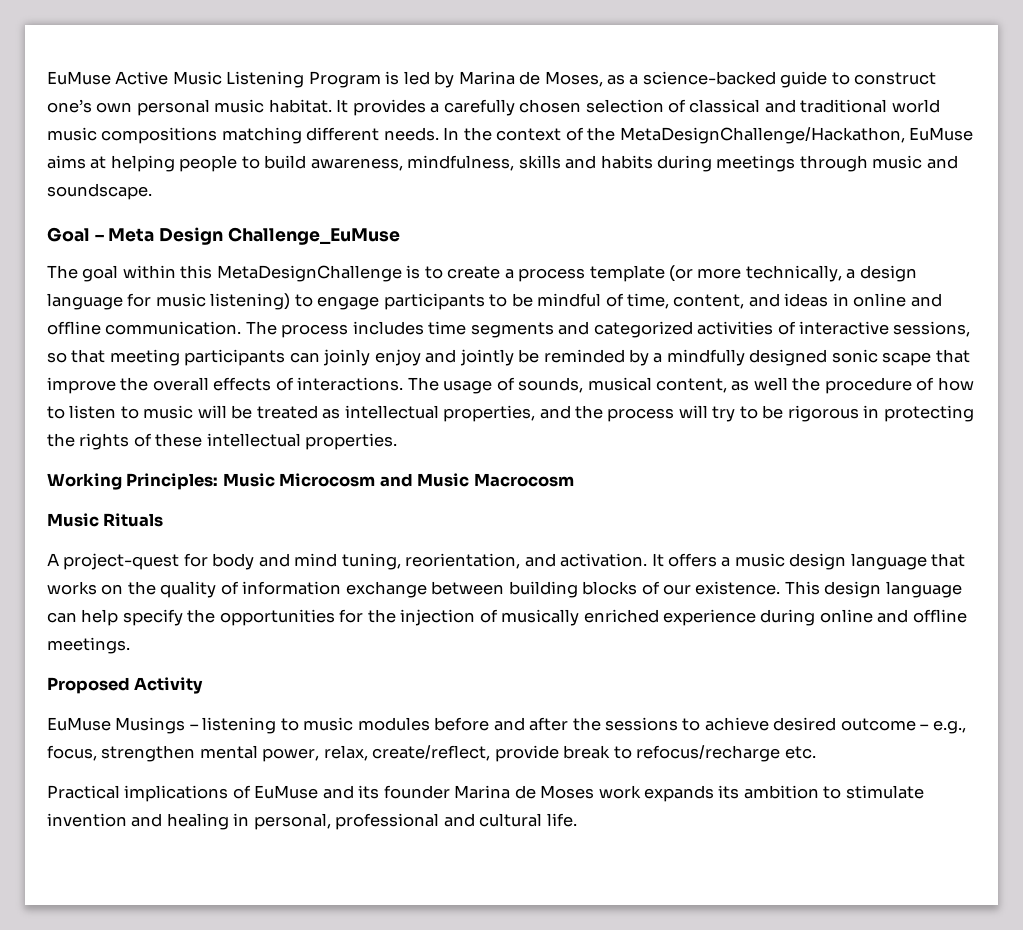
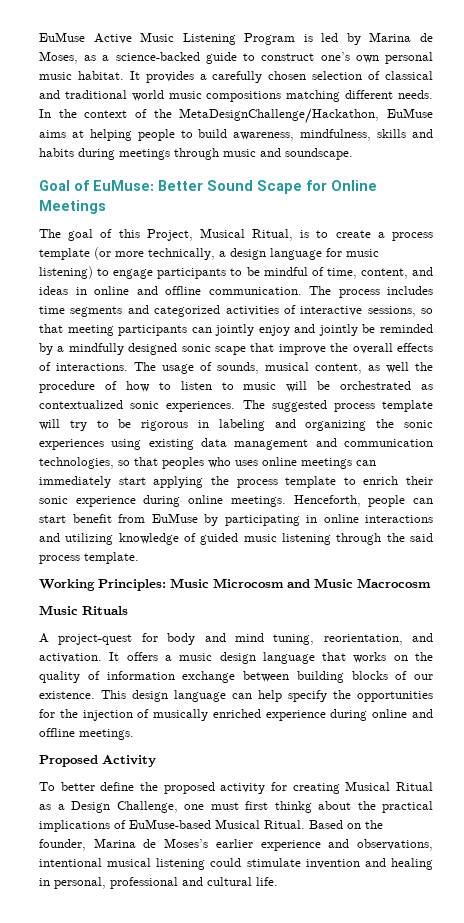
- Goal – Meta Design Challenge_EuMuse
- The goal within this MetaDesignChallenge is to create a process template (or more technically, a design language for music listening) to engage participants to be mindful of time, content, and ideas in online and offline communication.
+ Goal of EuMuse: Better Sound Scape for Online Meetings
+ The goal of this Project, Musical Ritual, is to create a process template (or more technically, a design language for music listening) to engage participants to be mindful of time, content, and ideas in online and offline communication.
- The process includes time segments and categorized activities of interactive sessions, so that meeting participants can joinly enjoy and jointly be reminded by a mindfully designed sonic scape that improve the overall effects of interactions.
+ The process includes time segments and categorized activities of interactive sessions, so that meeting participants can jointly enjoy and jointly be reminded by a mindfully designed sonic scape that improve the overall effects of interactions.
- The usage of sounds, musical content, as well the procedure of how to listen to music will be treated as intellectual properties, and the process will try to be rigorous in protecting the rights of these intellectual properties.
+ The usage of sounds, musical content, as well the procedure of how to listen to music will be orchestrated as contextualized sonic experiences. The suggested process template will try to be rigorous in labeling and organizing the sonic experiences using existing data management and communication technologies, so that peoples who uses online meetings can immediately start applying the process template to enrich their sonic experience during online meetings. Henceforth, people can start benefit from EuMuse by participating in online interactions and utilizing knowledge of guided music listening through the said process template.
- EuMuse Musings – listening to music modules before and after the sessions to achieve desired outcome – e.g., focus, strengthen mental power, relax, create/reflect, provide break to refocus/recharge etc.
- Practical implications of EuMuse and its founder Marina de Moses work expands its ambition to stimulate invention and healing in personal, professional and cultural life.
+ To better define the proposed activity for creating Musical Ritual as a Design Challenge, one must first thinkg about the practical implications of EuMuse-based Musical Ritual. Based on the founder, Marina de Moses’s earlier experience and observations, intentional musical listening could stimulate invention and healing in personal, professional and cultural life.

